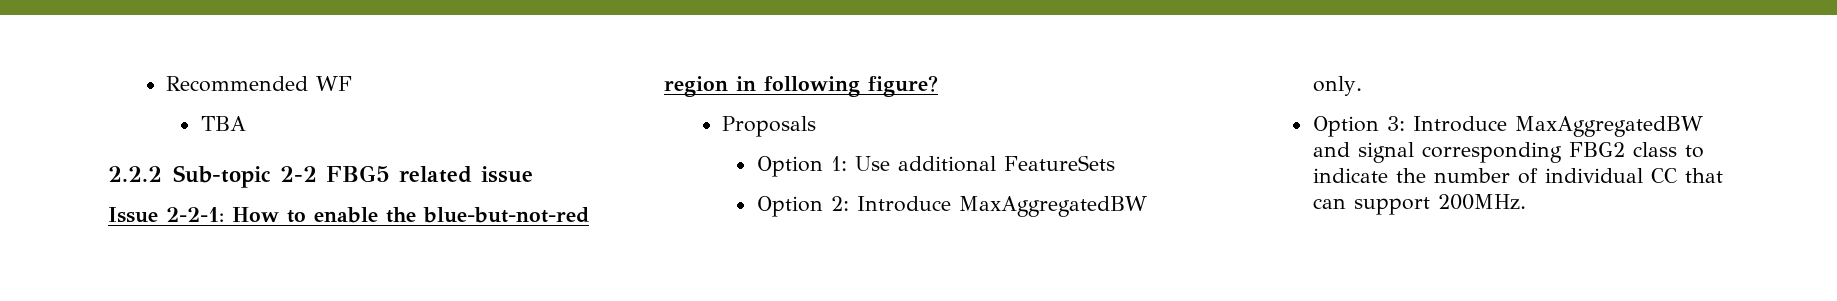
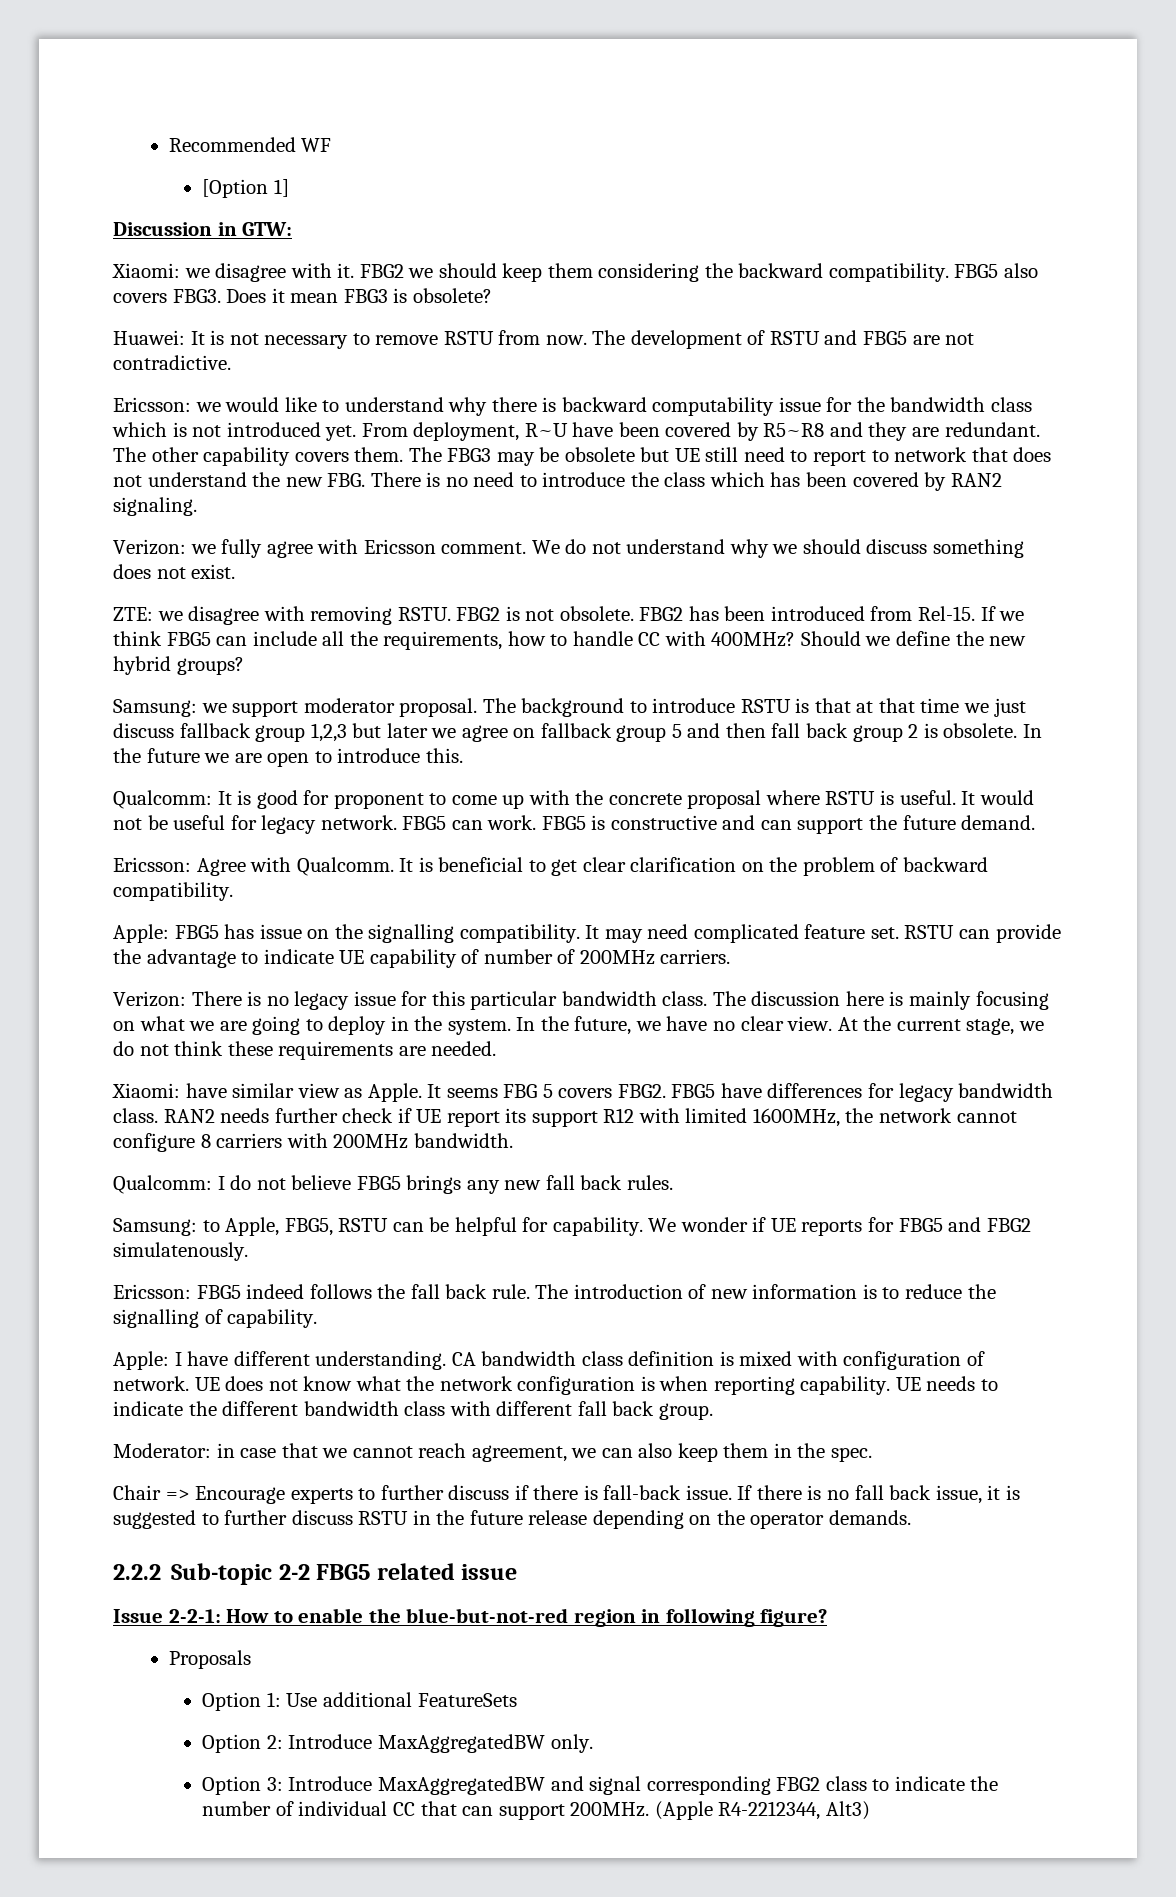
- TBA
+ [Option 1]
+ Discussion in GTW:
+ Xiaomi: we disagree with it. FBG2 we should keep them considering the backward compatibility. FBG5 also covers FBG3. Does it mean FBG3 is obsolete?
+ Huawei: It is not necessary to remove RSTU from now. The development of RSTU and FBG5 are not contradictive.
+ Ericsson: we would like to understand why there is backward computability issue for the bandwidth class which is not introduced yet. From deployment, R~U have been covered by R5~R8 and they are redundant. The other capability covers them. The FBG3 may be obsolete but UE still need to report to network that does not understand the new FBG. There is no need to introduce the class which has been covered by RAN2 signaling.
+ Verizon: we fully agree with Ericsson comment. We do not understand why we should discuss something does not exist.
+ ZTE: we disagree with removing RSTU. FBG2 is not obsolete. FBG2 has been introduced from Rel-15. If we think FBG5 can include all the requirements, how to handle CC with 400MHz? Should we define the new hybrid groups?
+ Samsung: we support moderator proposal. The background to introduce RSTU is that at that time we just discuss fallback group 1,2,3 but later we agree on fallback group 5 and then fall back group 2 is obsolete. In the future we are open to introduce this.
+ Qualcomm: It is good for proponent to come up with the concrete proposal where RSTU is useful. It would not be useful for legacy network. FBG5 can work. FBG5 is constructive and can support the future demand.
+ Ericsson: Agree with Qualcomm. It is beneficial to get clear clarification on the problem of backward compatibility.
+ Apple: FBG5 has issue on the signalling compatibility. It may need complicated feature set. RSTU can provide the advantage to indicate UE capability of number of 200MHz carriers.
+ Verizon: There is no legacy issue for this particular bandwidth class. The discussion here is mainly focusing on what we are going to deploy in the system. In the future, we have no clear view. At the current stage, we do not think these requirements are needed.
+ Xiaomi: have similar view as Apple. It seems FBG 5 covers FBG2. FBG5 have differences for legacy bandwidth class. RAN2 needs further check if UE report its support R12 with limited 1600MHz, the network cannot configure 8 carriers with 200MHz bandwidth.
+ Qualcomm: I do not believe FBG5 brings any new fall back rules.
+ Samsung: to Apple, FBG5, RSTU can be helpful for capability. We wonder if UE reports for FBG5 and FBG2 simulatenously.
+ Ericsson: FBG5 indeed follows the fall back rule. The introduction of new information is to reduce the signalling of capability.
+ Apple: I have different understanding. CA bandwidth class definition is mixed with configuration of network. UE does not know what the network configuration is when reporting capability. UE needs to indicate the different bandwidth class with different fall back group.
+ Moderator: in case that we cannot reach agreement, we can also keep them in the spec.
+ Chair => Encourage experts to further discuss if there is fall-back issue. If there is no fall back issue, it is suggested to further discuss RSTU in the future release depending on the operator demands.
+ (Apple R4-2212344, Alt3)

